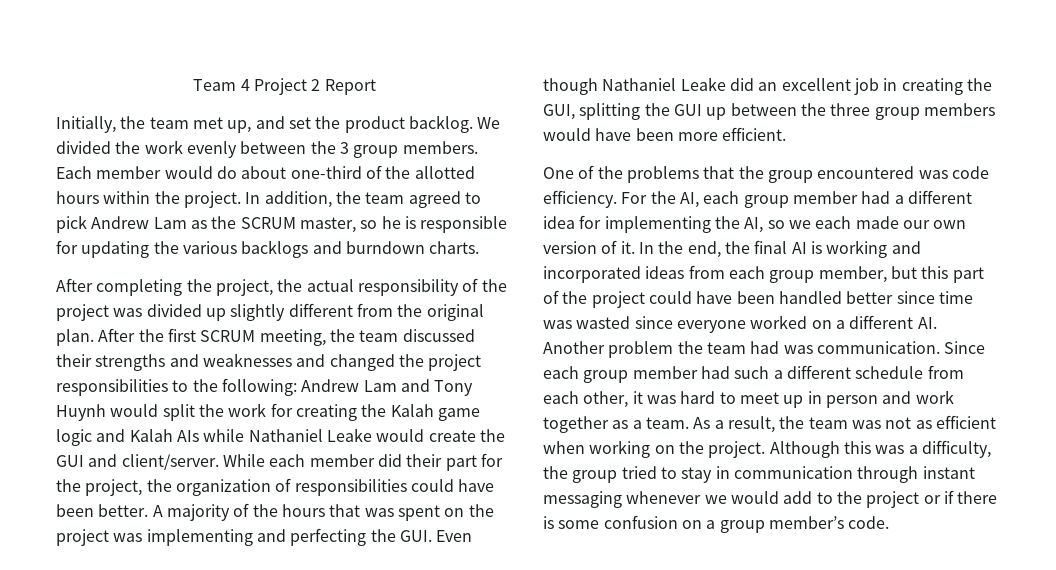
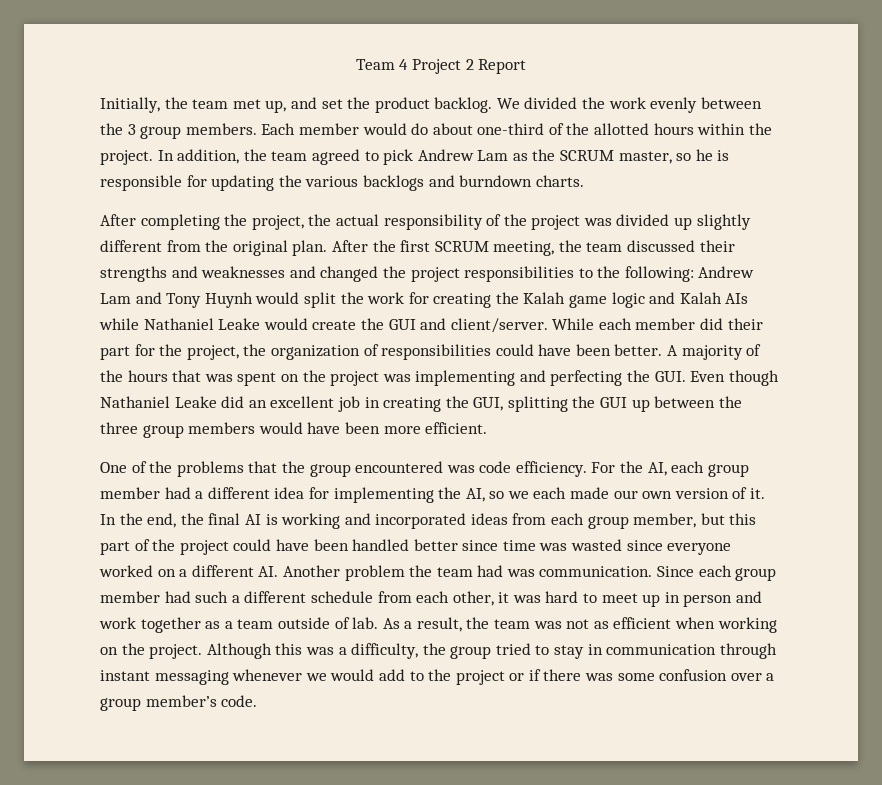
- Since each group member had such a different schedule from each other, it was hard to meet up in person and work together as a team.
+ Since each group member had such a different schedule from each other, it was hard to meet up in person and work together as a team outside of lab.
- Although this was a difficulty, the group tried to stay in communication through instant messaging whenever we would add to the project or if there is some confusion on a group member’s code.
+ Although this was a difficulty, the group tried to stay in communication through instant messaging whenever we would add to the project or if there was some confusion over a group member’s code.

